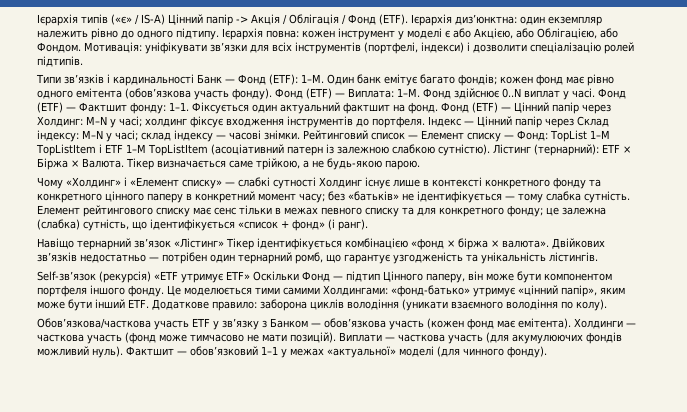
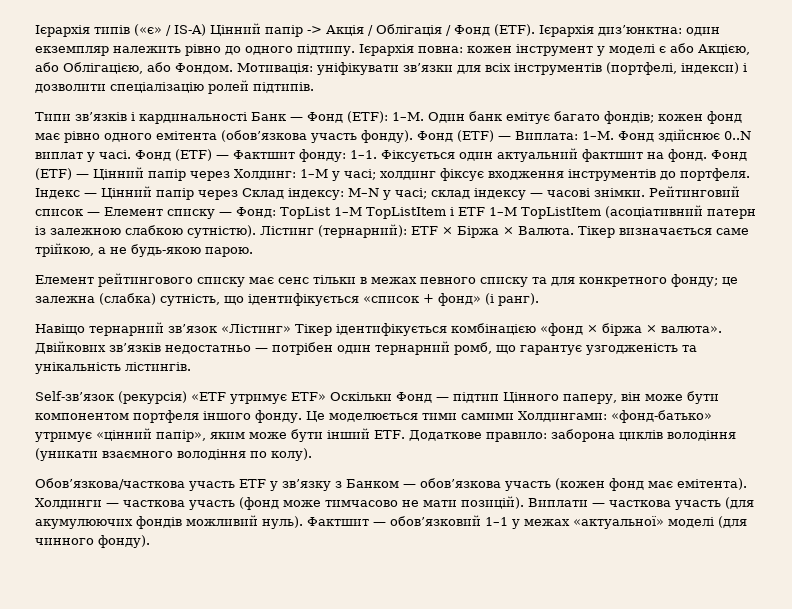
- Фонд (ETF) — Цінний папір через Холдинг: M–N у часі; холдинг фіксує входження інструментів до портфеля.
+ Фонд (ETF) — Цінний папір через Холдинг: 1–M у часі; холдинг фіксує входження інструментів до портфеля.
- Чому «Холдинг» і «Елемент списку» — слабкі сутності Холдинг існує лише в контексті конкретного фонду та конкретного цінного паперу в конкретний момент часу; без «батьків» не ідентифікується — тому слабка сутність.

